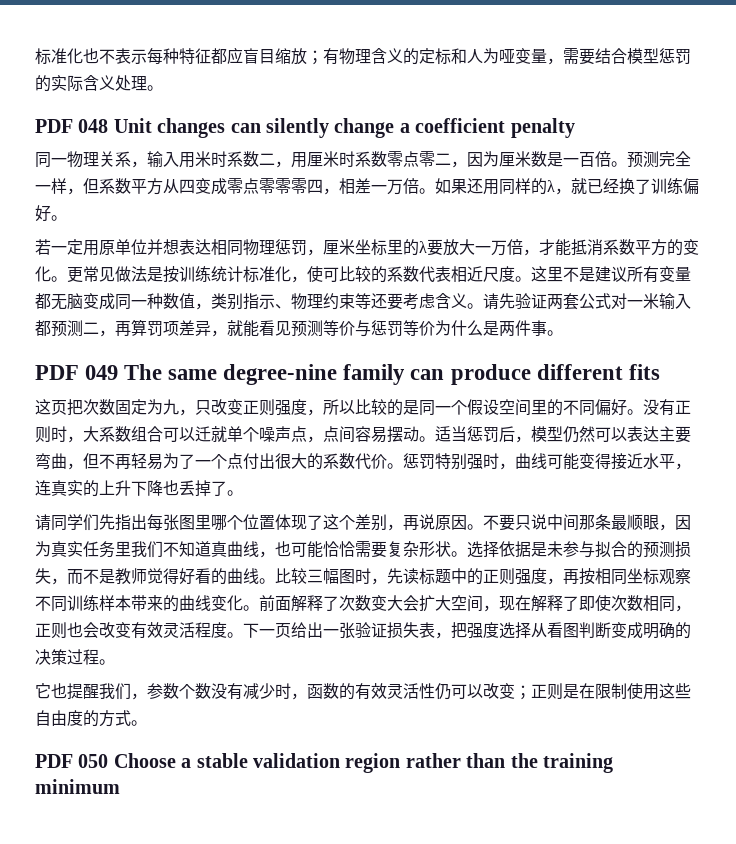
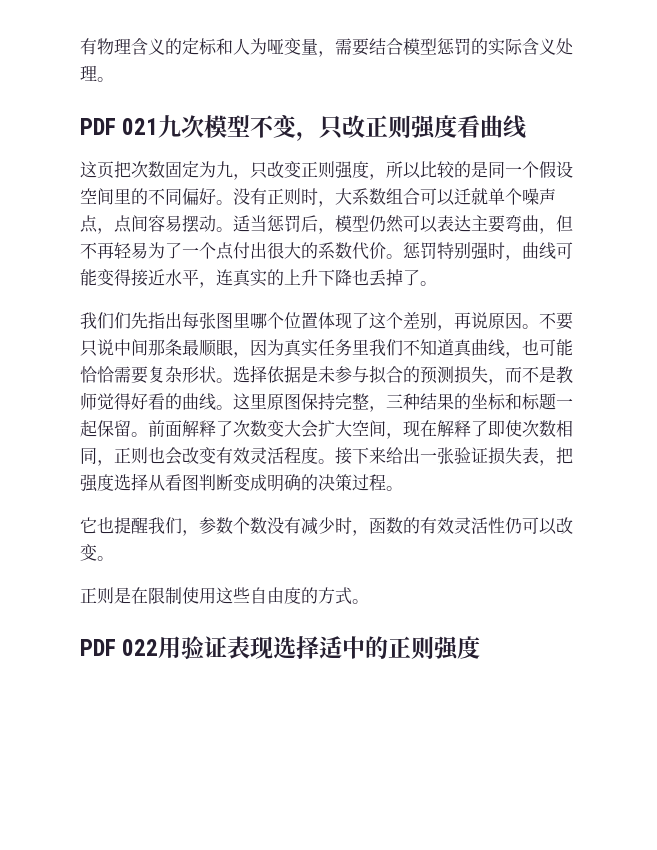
- 标准化也不表示每种特征都应盲目缩放；有物理含义的定标和人为哑变量，需要结合模型惩罚的实际含义处理。
+ 有物理含义的定标和人为哑变量，需要结合模型惩罚的实际含义处理。
- PDF 048 Unit changes can silently change a coefficient penalty
- 同一物理关系，输入用米时系数二，用厘米时系数零点零二，因为厘米数是一百倍。预测完全一样，但系数平方从四变成零点零零零四，相差一万倍。如果还用同样的λ，就已经换了训练偏好。
- 若一定用原单位并想表达相同物理惩罚，厘米坐标里的λ要放大一万倍，才能抵消系数平方的变化。更常见做法是按训练统计标准化，使可比较的系数代表相近尺度。这里不是建议所有变量都无脑变成同一种数值，类别指示、物理约束等还要考虑含义。请先验证两套公式对一米输入都预测二，再算罚项差异，就能看见预测等价与惩罚等价为什么是两件事。
- PDF 049 The same degree-nine family can produce different fits
+ PDF 021九次模型不变，只改正则强度看曲线
- 请同学们先指出每张图里哪个位置体现了这个差别，再说原因。
+ 我们们先指出每张图里哪个位置体现了这个差别，再说原因。
- 比较三幅图时，先读标题中的正则强度，再按相同坐标观察不同训练样本带来的曲线变化。
+ 这里原图保持完整，三种结果的坐标和标题一起保留。
- 下一页给出一张验证损失表，把强度选择从看图判断变成明确的决策过程。
+ 接下来给出一张验证损失表，把强度选择从看图判断变成明确的决策过程。
- 它也提醒我们，参数个数没有减少时，函数的有效灵活性仍可以改变；正则是在限制使用这些自由度的方式。
+ 它也提醒我们，参数个数没有减少时，函数的有效灵活性仍可以改变。
+ 正则是在限制使用这些自由度的方式。
- PDF 050 Choose a stable validation region rather than the training minimum
+ PDF 022用验证表现选择适中的正则强度

